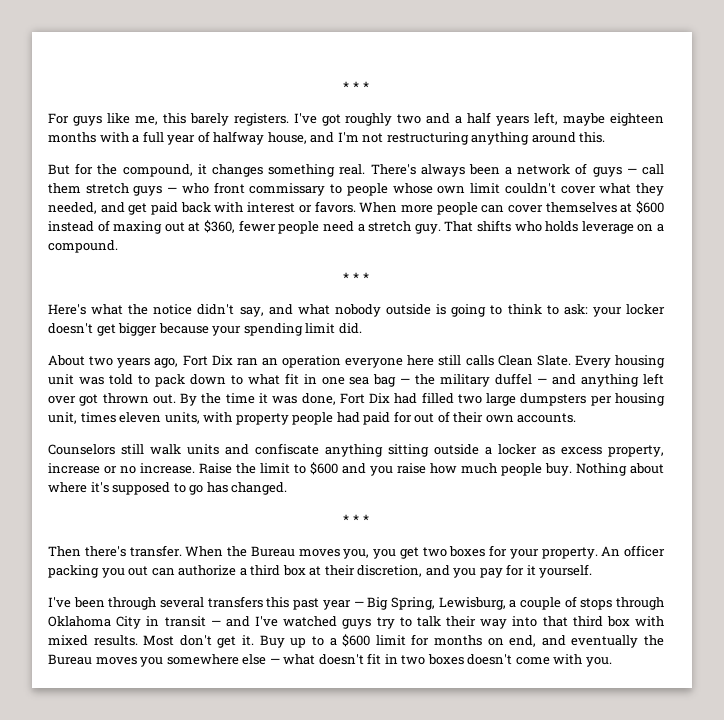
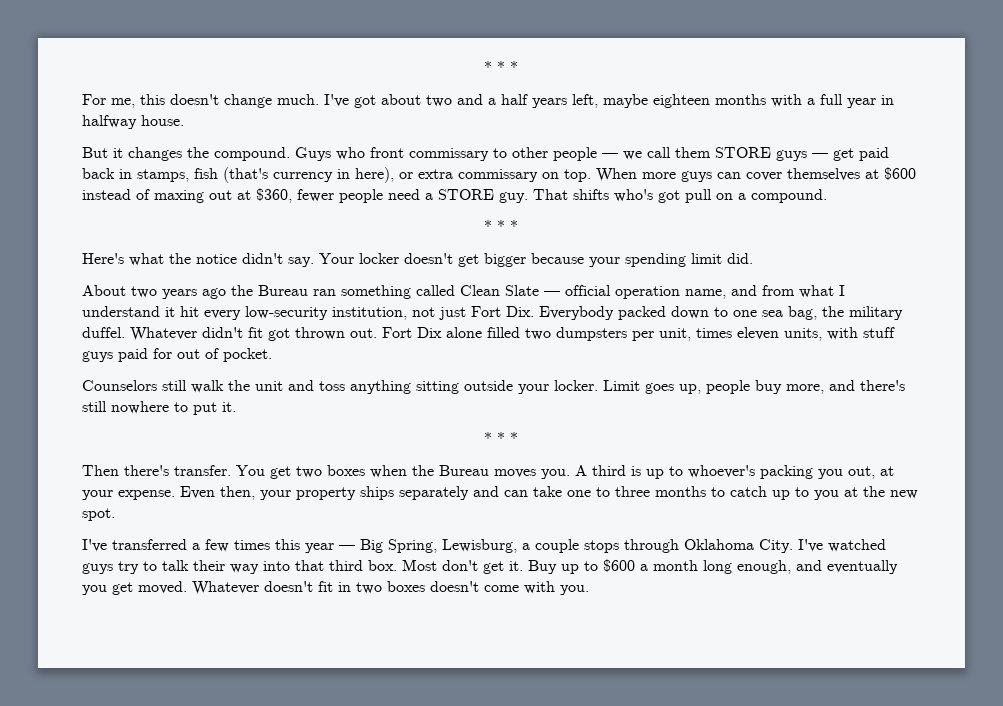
- For guys like me, this barely registers.
+ For me, this doesn't change much.
- I've got roughly two and a half years left, maybe eighteen months with a full year of halfway house, and I'm not restructuring anything around this.
- But for the compound, it changes something real. There's always been a network of guys — call them stretch guys — who front commissary to people whose own limit couldn't cover what they needed, and get paid back with interest or favors.
+ I've got about two and a half years left, maybe eighteen months with a full year in halfway house.
+ But it changes the compound. Guys who front commissary to other people — we call them STORE guys — get paid back in stamps, fish (that's currency in here), or extra commissary on top.
- When more people can cover themselves at $600 instead of maxing out at $360, fewer people need a stretch guy.
+ When more guys can cover themselves at $600 instead of maxing out at $360, fewer people need a STORE guy.
- That shifts who holds leverage on a compound.
+ That shifts who's got pull on a compound.
- Here's what the notice didn't say, and what nobody outside is going to think to ask: your locker doesn't get bigger because your spending limit did.
+ Here's what the notice didn't say. Your locker doesn't get bigger because your spending limit did.
- About two years ago, Fort Dix ran an operation everyone here still calls Clean Slate. Every housing unit was told to pack down to what fit in one sea bag — the military duffel — and anything left over got thrown out. By the time it was done, Fort Dix had filled two large dumpsters per housing unit, times eleven units, with property people had paid for out of their own accounts.
+ About two years ago the Bureau ran something called Clean Slate — official operation name, and from what I understand it hit every low-security institution, not just Fort Dix. Everybody packed down to one sea bag, the military duffel. Whatever didn't fit got thrown out. Fort Dix alone filled two dumpsters per unit, times eleven units, with stuff guys paid for out of pocket.
- Counselors still walk units and confiscate anything sitting outside a locker as excess property, increase or no increase. Raise the limit to $600 and you raise how much people buy. Nothing about where it's supposed to go has changed.
+ Counselors still walk the unit and toss anything sitting outside your locker. Limit goes up, people buy more, and there's still nowhere to put it.
- When the Bureau moves you, you get two boxes for your property. An officer packing you out can authorize a third box at their discretion, and you pay for it yourself.
- I've been through several transfers this past year — Big Spring, Lewisburg, a couple of stops through Oklahoma City in transit — and I've watched guys try to talk their way into that third box with mixed results.
+ You get two boxes when the Bureau moves you. A third is up to whoever's packing you out, at your expense. Even then, your property ships separately and can take one to three months to catch up to you at the new spot.
+ I've transferred a few times this year — Big Spring, Lewisburg, a couple stops through Oklahoma City. I've watched guys try to talk their way into that third box.
- Buy up to a $600 limit for months on end, and eventually the Bureau moves you somewhere else — what doesn't fit in two boxes doesn't come with you.
+ Buy up to $600 a month long enough, and eventually you get moved. Whatever doesn't fit in two boxes doesn't come with you.

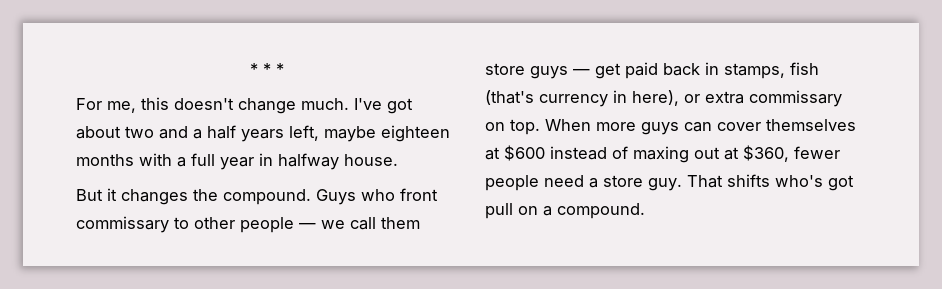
- Guys who front commissary to other people — we call them STORE guys — get paid back in stamps, fish (that's currency in here), or extra commissary on top.
+ Guys who front commissary to other people — we call them store guys — get paid back in stamps, fish (that's currency in here), or extra commissary on top.
- When more guys can cover themselves at $600 instead of maxing out at $360, fewer people need a STORE guy.
+ When more guys can cover themselves at $600 instead of maxing out at $360, fewer people need a store guy.
  That shifts who's got pull on a compound.
- * * *
- Here's what the notice didn't say. Your locker doesn't get bigger because your spending limit did.
- About two years ago the Bureau ran something called Clean Slate — official operation name, and from what I understand it hit every low-security institution, not just Fort Dix. Everybody packed down to one sea bag, the military duffel. Whatever didn't fit got thrown out. Fort Dix alone filled two dumpsters per unit, times eleven units, with stuff guys paid for out of pocket.
- Counselors still walk the unit and toss anything sitting outside your locker. Limit goes up, people buy more, and there's still nowhere to put it.
- * * *
- Then there's transfer. You get two boxes when the Bureau moves you. A third is up to whoever's packing you out, at your expense. Even then, your property ships separately and can take one to three months to catch up to you at the new spot.
- I've transferred a few times this year — Big Spring, Lewisburg, a couple stops through Oklahoma City. I've watched guys try to talk their way into that third box. Most don't get it. Buy up to $600 a month long enough, and eventually you get moved. Whatever doesn't fit in two boxes doesn't come with you.

